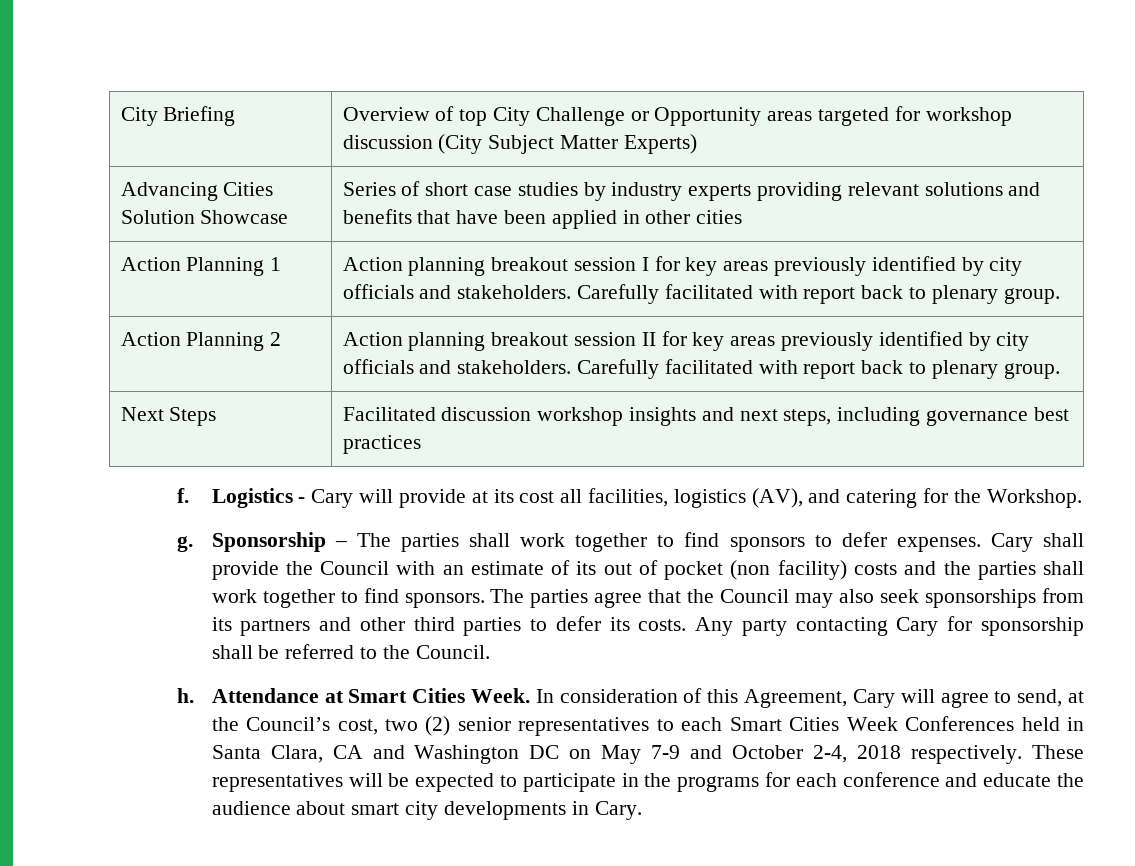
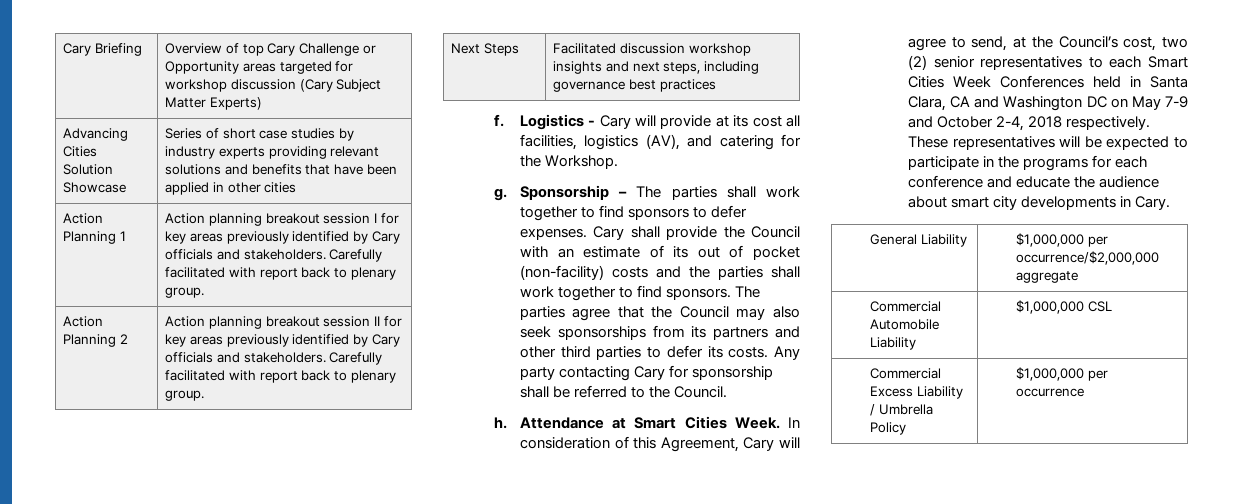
- City Briefing | Overview of top City Challenge or Opportunity areas targeted for workshop discussion (City Subject Matter Experts)
+ Cary Briefing | Overview of top Cary Challenge or Opportunity areas targeted for workshop discussion (Cary Subject Matter Experts)
- Action Planning 1 | Action planning breakout session I for key areas previously identified by city officials and stakeholders. Carefully facilitated with report back to plenary group.
+ Action Planning 1 | Action planning breakout session I for key areas previously identified by Cary officials and stakeholders. Carefully facilitated with report back to plenary group.
- Action Planning 2 | Action planning breakout session II for key areas previously identified by city officials and stakeholders. Carefully facilitated with report back to plenary group.
+ Action Planning 2 | Action planning breakout session II for key areas previously identified by Cary officials and stakeholders. Carefully facilitated with report back to plenary group.
- Cary shall provide the Council with an estimate of its out of pocket (non facility) costs and the parties shall work together to find sponsors.
+ Cary shall provide the Council with an estimate of its out of pocket (non-facility) costs and the parties shall work together to find sponsors.
+ General Liability | $1,000,000 per occurrence/$2,000,000 aggregate
+ Commercial Automobile Liability | $1,000,000 CSL
+ Commercial Excess Liability / Umbrella Policy | $1,000,000 per occurrence

